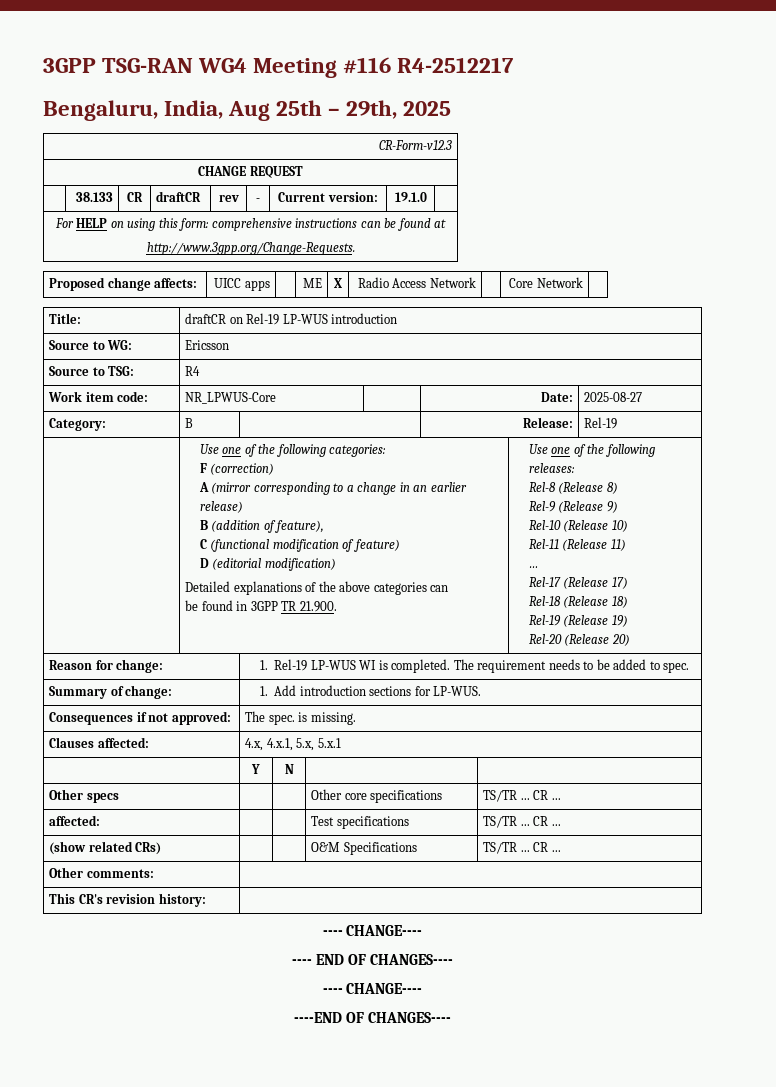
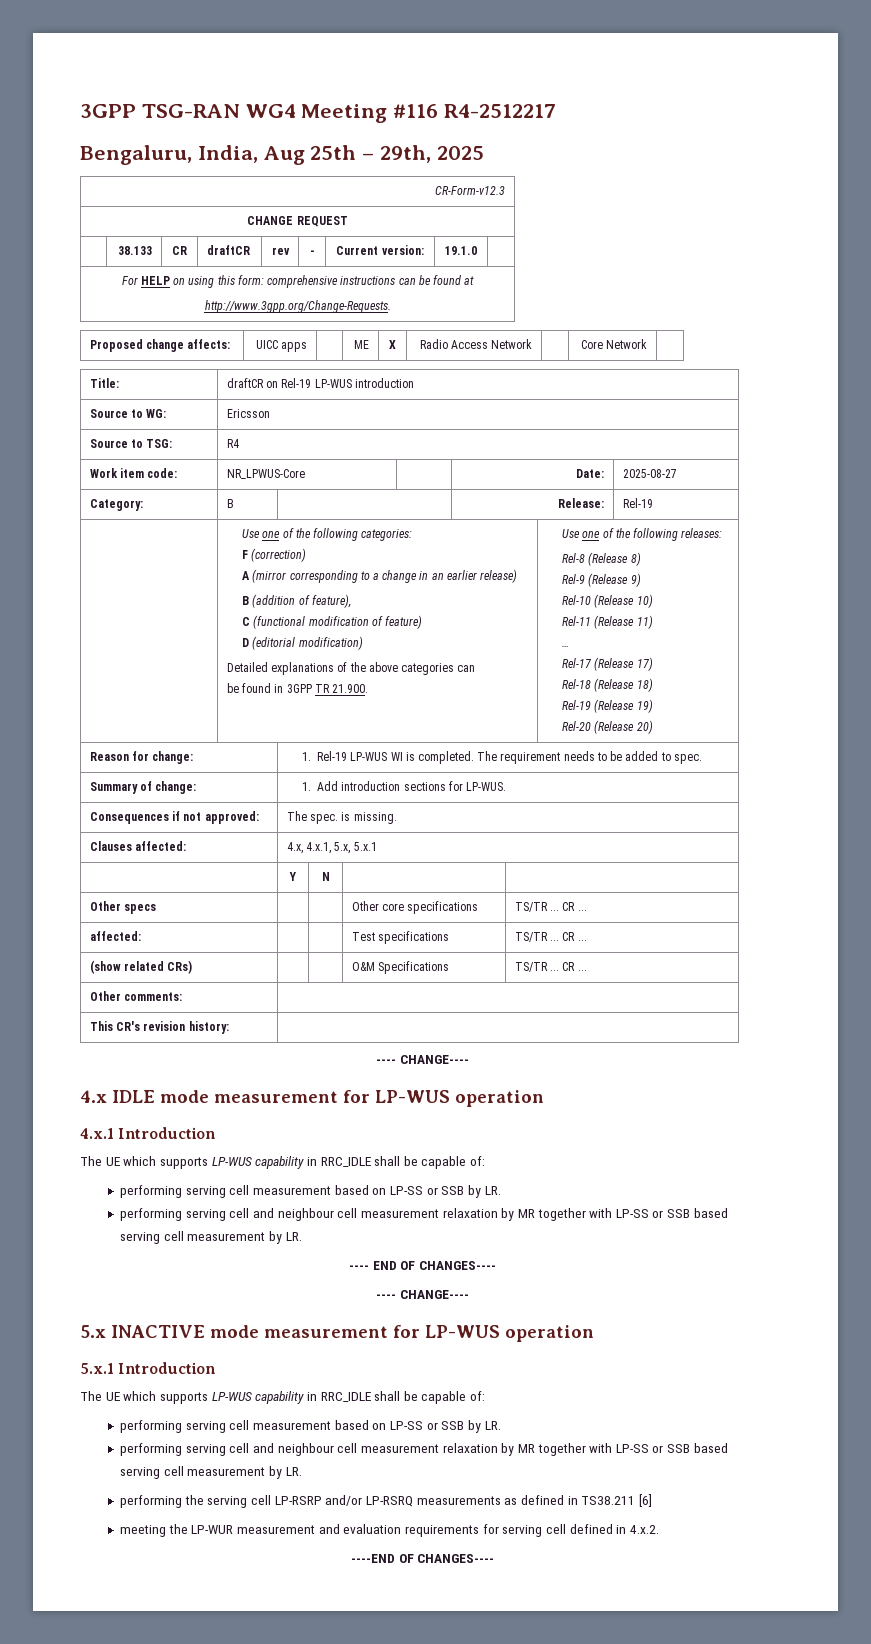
+ 4.x IDLE mode measurement for LP-WUS operation
+ 4.x.1 Introduction
+ The UE which supports LP-WUS capability in RRC_IDLE shall be capable of:
+ performing serving cell measurement based on LP-SS or SSB by LR.
+ performing serving cell and neighbour cell measurement relaxation by MR together with LP-SS or SSB based serving cell measurement by LR.
+ 5.x INACTIVE mode measurement for LP-WUS operation
+ 5.x.1 Introduction
+ The UE which supports LP-WUS capability in RRC_IDLE shall be capable of:
+ performing serving cell measurement based on LP-SS or SSB by LR.
+ performing serving cell and neighbour cell measurement relaxation by MR together with LP-SS or SSB based serving cell measurement by LR.
+ performing the serving cell LP-RSRP and/or LP-RSRQ measurements as defined in TS38.211 [6]
+ meeting the LP-WUR measurement and evaluation requirements for serving cell defined in 4.x.2.

